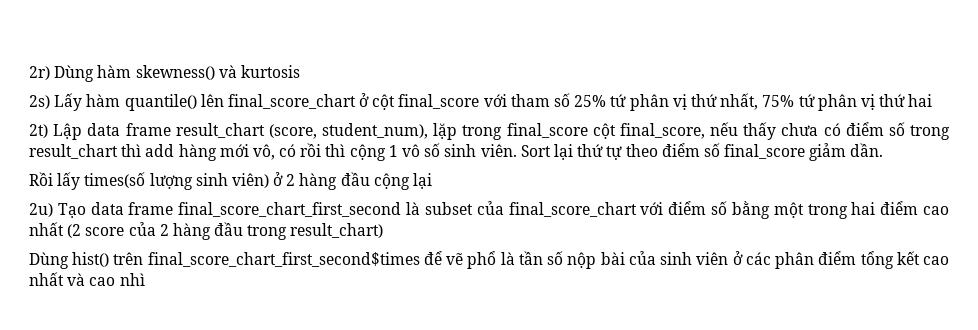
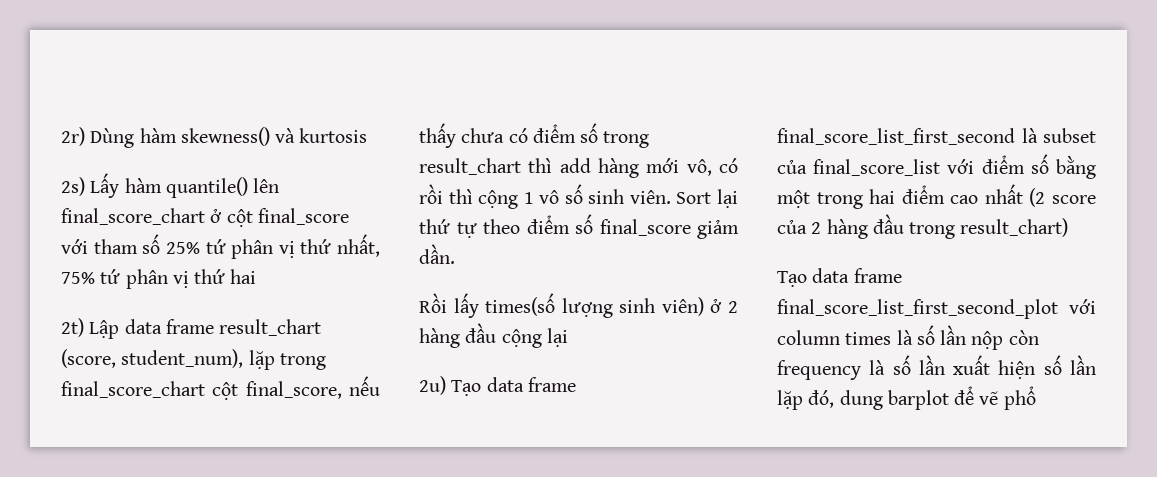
- 2t) Lập data frame result_chart (score, student_num), lặp trong final_score cột final_score, nếu thấy chưa có điểm số trong result_chart thì add hàng mới vô, có rồi thì cộng 1 vô số sinh viên.
+ 2t) Lập data frame result_chart (score, student_num), lặp trong final_score_chart cột final_score, nếu thấy chưa có điểm số trong result_chart thì add hàng mới vô, có rồi thì cộng 1 vô số sinh viên.
- 2u) Tạo data frame final_score_chart_first_second là subset của final_score_chart với điểm số bằng một trong hai điểm cao nhất (2 score của 2 hàng đầu trong result_chart)
+ 2u) Tạo data frame final_score_list_first_second là subset của final_score_list với điểm số bằng một trong hai điểm cao nhất (2 score của 2 hàng đầu trong result_chart)
- Dùng hist() trên final_score_chart_first_second$times để vẽ phổ là tần số nộp bài của sinh viên ở các phân điểm tổng kết cao nhất và cao nhì
+ Tạo data frame final_score_list_first_second_plot với column times là số lần nộp còn frequency là số lần xuất hiện số lần lặp đó, dung barplot để vẽ phổ

